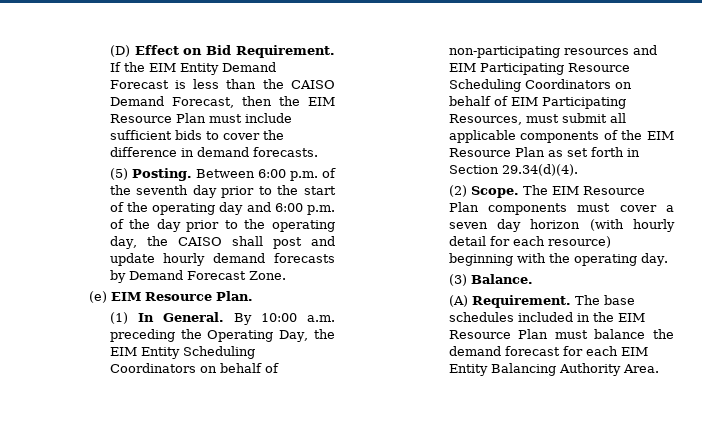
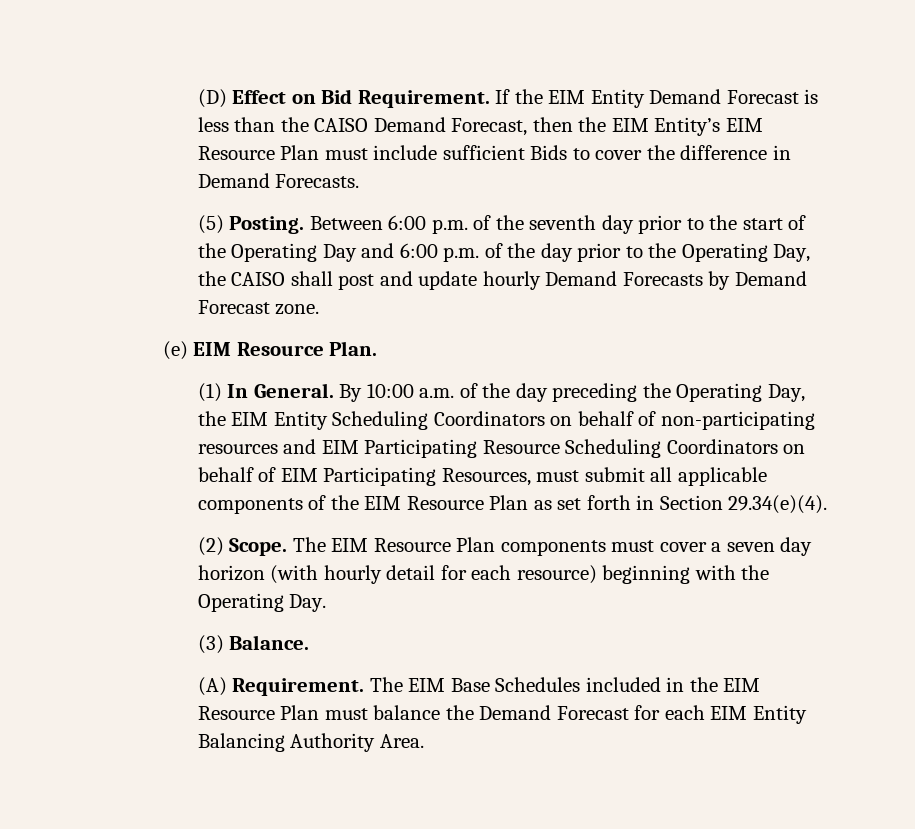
- If the EIM Entity Demand Forecast is less than the CAISO Demand Forecast, then the EIM Resource Plan must include sufficient bids to cover the difference in demand forecasts.
+ If the EIM Entity Demand Forecast is less than the CAISO Demand Forecast, then the EIM Entity’s EIM Resource Plan must include sufficient Bids to cover the difference in Demand Forecasts.
- Between 6:00 p.m. of the seventh day prior to the start of the operating day and 6:00 p.m. of the day prior to the operating day, the CAISO shall post and update hourly demand forecasts by Demand Forecast Zone.
+ Between 6:00 p.m. of the seventh day prior to the start of the Operating Day and 6:00 p.m. of the day prior to the Operating Day, the CAISO shall post and update hourly Demand Forecasts by Demand Forecast zone.
- By 10:00 a.m. preceding the Operating Day, the EIM Entity Scheduling Coordinators on behalf of non-participating resources and EIM Participating Resource Scheduling Coordinators on behalf of EIM Participating Resources, must submit all applicable components of the EIM Resource Plan as set forth in Section 29.34(d)(4).
+ By 10:00 a.m. of the day preceding the Operating Day, the EIM Entity Scheduling Coordinators on behalf of non-participating resources and EIM Participating Resource Scheduling Coordinators on behalf of EIM Participating Resources, must submit all applicable components of the EIM Resource Plan as set forth in Section 29.34(e)(4).
- The EIM Resource Plan components must cover a seven day horizon (with hourly detail for each resource) beginning with the operating day.
+ The EIM Resource Plan components must cover a seven day horizon (with hourly detail for each resource) beginning with the Operating Day.
- The base schedules included in the EIM Resource Plan must balance the demand forecast for each EIM Entity Balancing Authority Area.
+ The EIM Base Schedules included in the EIM Resource Plan must balance the Demand Forecast for each EIM Entity Balancing Authority Area.

